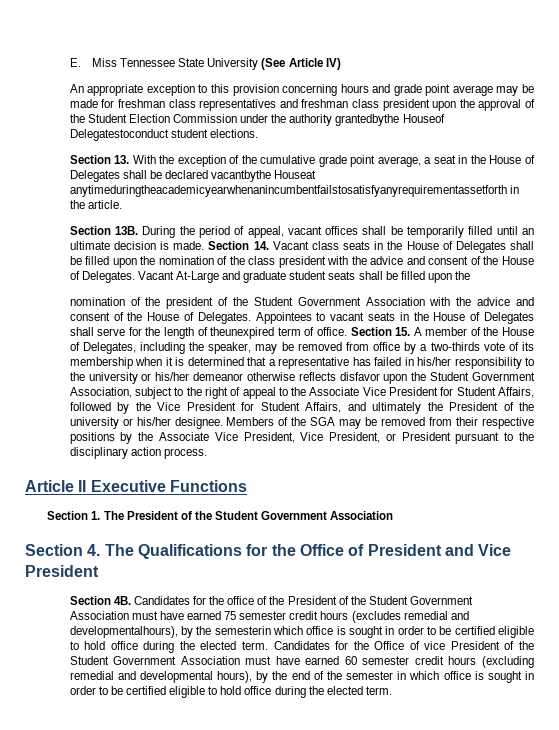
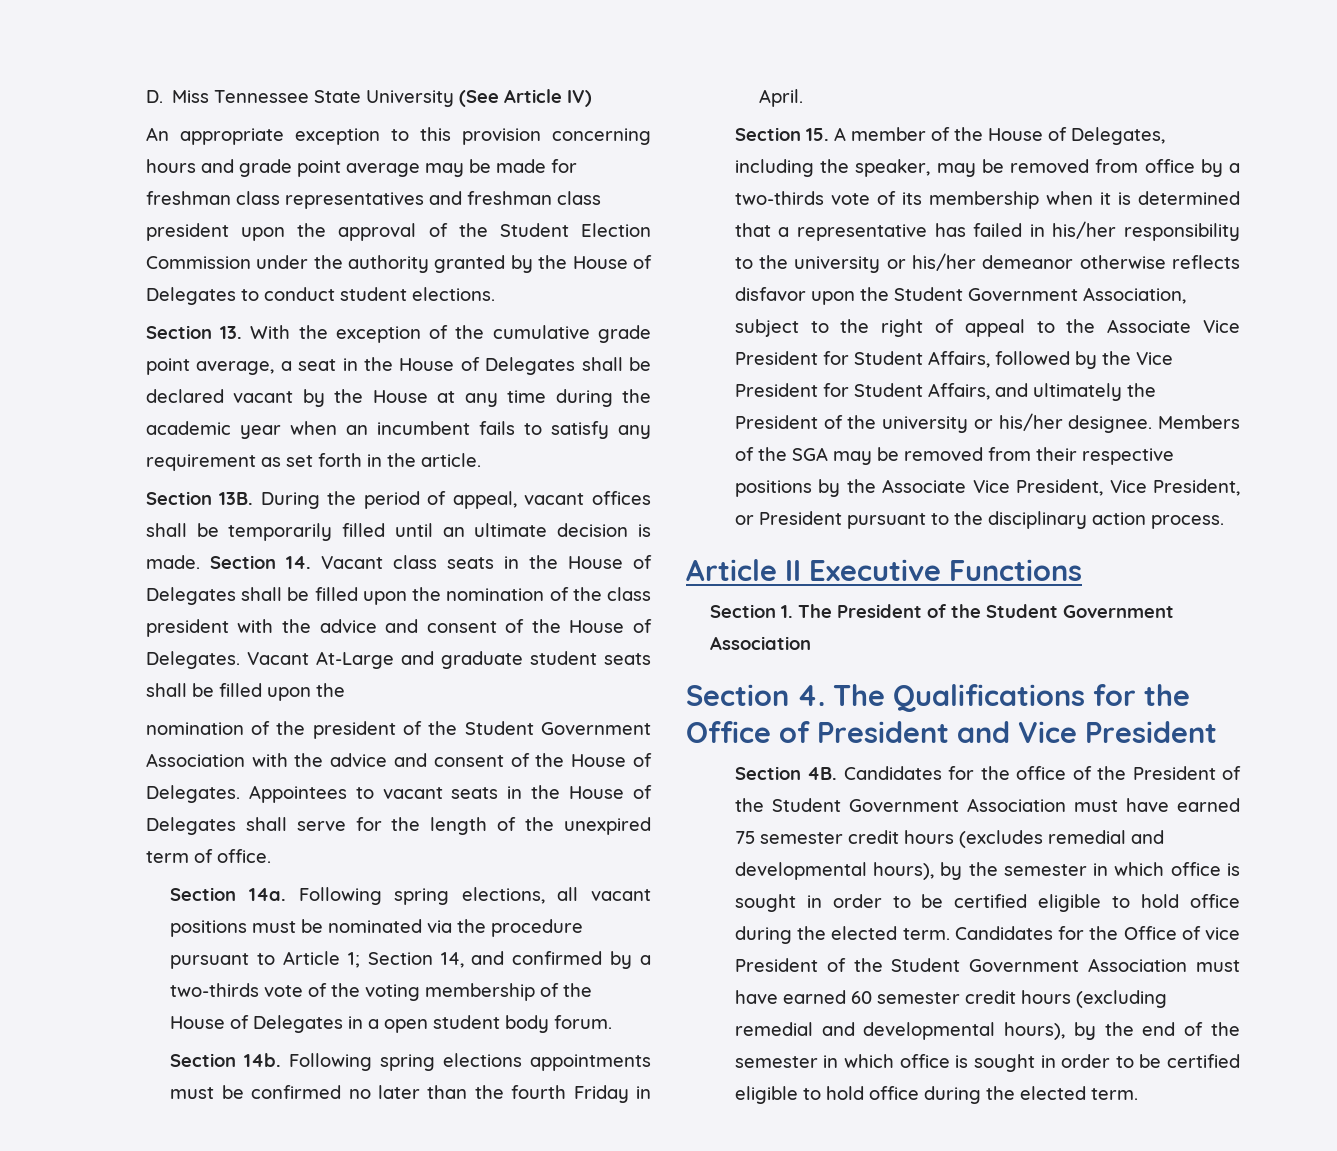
- E. Miss Tennessee State University (See Article IV)
+ D. Miss Tennessee State University (See Article IV)
- An appropriate exception to this provision concerning hours and grade point average may be made for freshman class representatives and freshman class president upon the approval of the Student Election Commission under the authority grantedbythe Houseof Delegatestoconduct student elections.
+ An appropriate exception to this provision concerning hours and grade point average may be made for freshman class representatives and freshman class president upon the approval of the Student Election Commission under the authority granted by the House of Delegates to conduct student elections.
- Section 13. With the exception of the cumulative grade point average, a seat in the House of Delegates shall be declared vacantbythe Houseat anytimeduringtheacademicyearwhenanincumbentfailstosatisfyanyrequirementassetforth in the article.
+ Section 13. With the exception of the cumulative grade point average, a seat in the House of Delegates shall be declared vacant by the House at any time during the academic year when an incumbent fails to satisfy any requirement as set forth in the article.
- Appointees to vacant seats in the House of Delegates shall serve for the length of theunexpired term of office. Section 15. A member of the House of Delegates, including the speaker, may be removed from office by a two-thirds vote of its membership when it is determined that a representative has failed in his/her responsibility to the university or his/her demeanor otherwise reflects disfavor upon the Student Government Association, subject to the right of appeal to the Associate Vice President for Student Affairs, followed by the Vice President for Student Affairs, and ultimately the President of the university or his/her designee.
+ Appointees to vacant seats in the House of Delegates shall serve for the length of the unexpired term of office.
+ Section 14a. Following spring elections, all vacant positions must be nominated via the procedure pursuant to Article 1; Section 14, and confirmed by a two-thirds vote of the voting membership of the House of Delegates in a open student body forum.
+ Section 14b. Following spring elections appointments must be confirmed no later than the fourth Friday in April.
+ Section 15. A member of the House of Delegates, including the speaker, may be removed from office by a two-thirds vote of its membership when it is determined that a representative has failed in his/her responsibility to the university or his/her demeanor otherwise reflects disfavor upon the Student Government Association, subject to the right of appeal to the Associate Vice President for Student Affairs, followed by the Vice President for Student Affairs, and ultimately the President of the university or his/her designee.
- Candidates for the office of the President of the Student Government Association must have earned 75 semester credit hours (excludes remedial and developmentalhours), by the semesterin which office is sought in order to be certified eligible to hold office during the elected term.
+ Candidates for the office of the President of the Student Government Association must have earned 75 semester credit hours (excludes remedial and developmental hours), by the semester in which office is sought in order to be certified eligible to hold office during the elected term.

